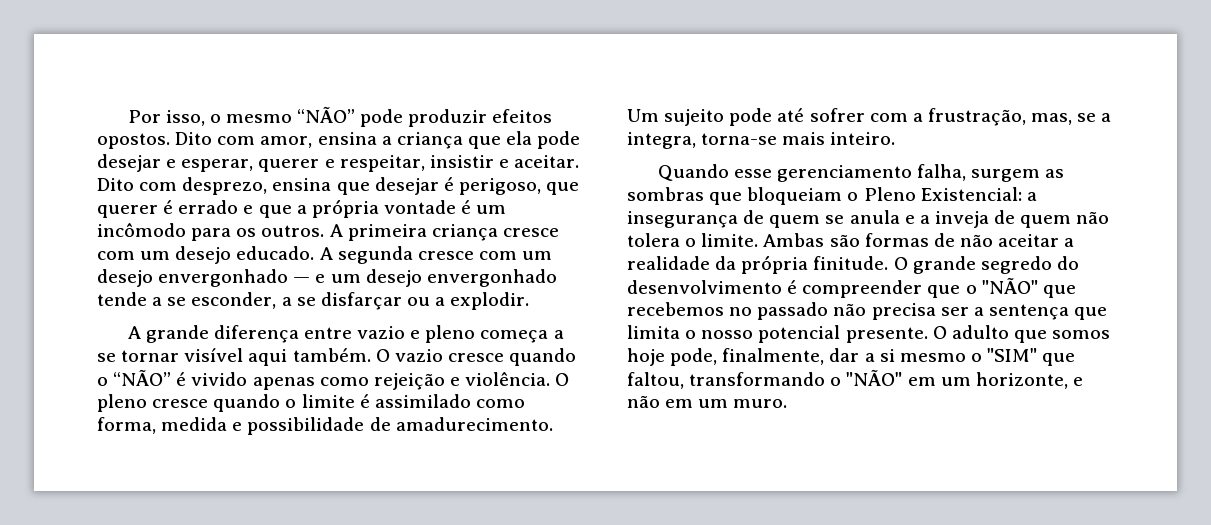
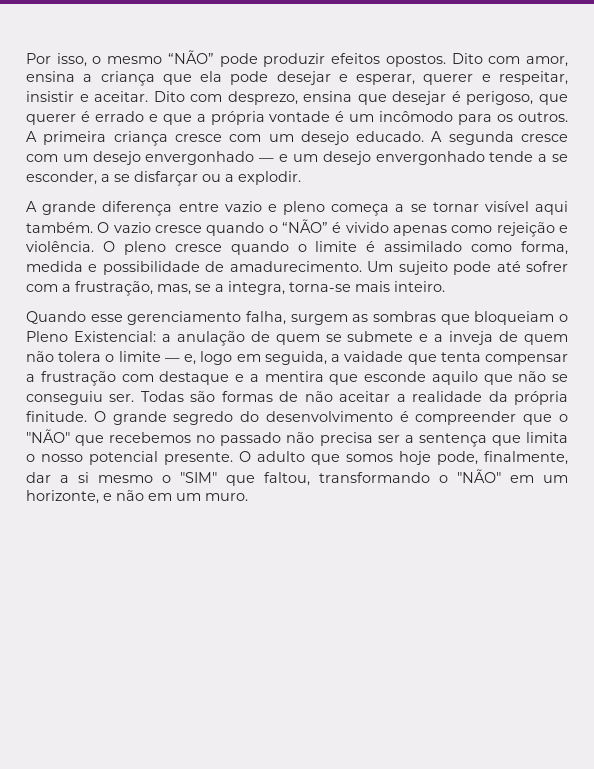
- Quando esse gerenciamento falha, surgem as sombras que bloqueiam o Pleno Existencial: a insegurança de quem se anula e a inveja de quem não tolera o limite. Ambas são formas de não aceitar a realidade da própria finitude.
+ Quando esse gerenciamento falha, surgem as sombras que bloqueiam o Pleno Existencial: a anulação de quem se submete e a inveja de quem não tolera o limite — e, logo em seguida, a vaidade que tenta compensar a frustração com destaque e a mentira que esconde aquilo que não se conseguiu ser. Todas são formas de não aceitar a realidade da própria finitude.

